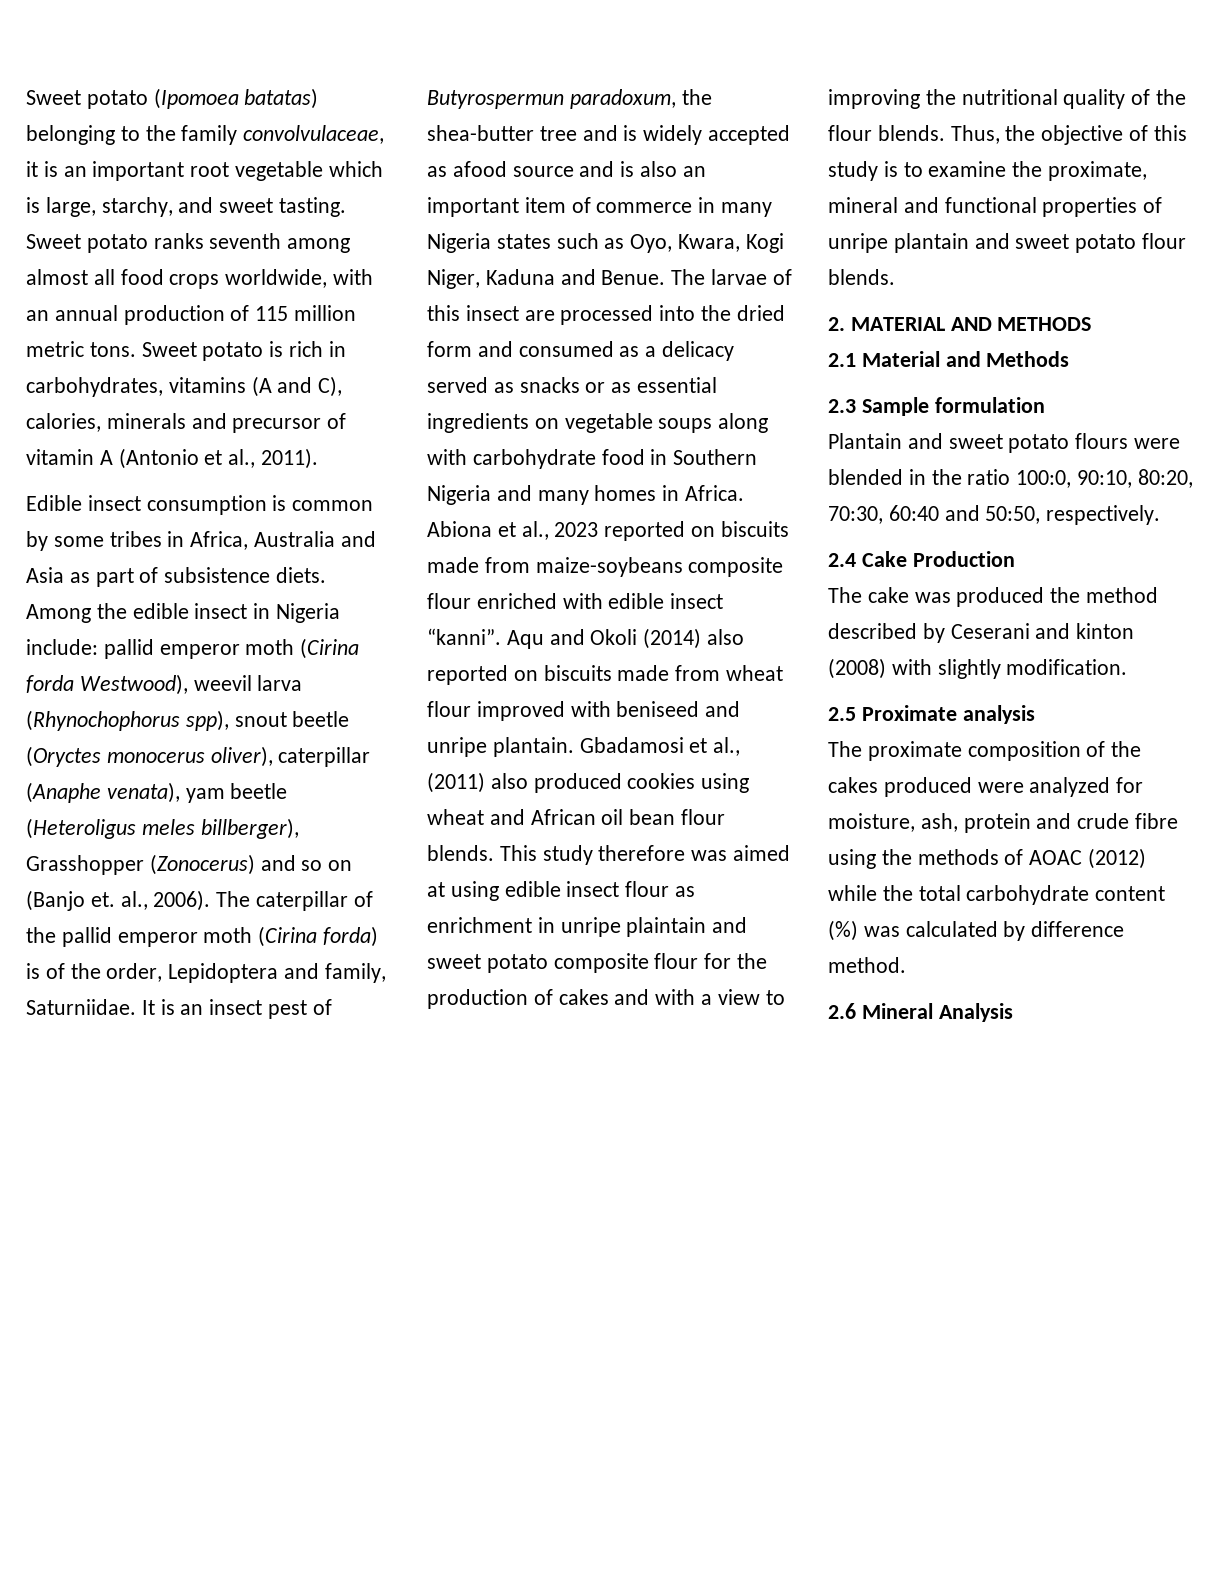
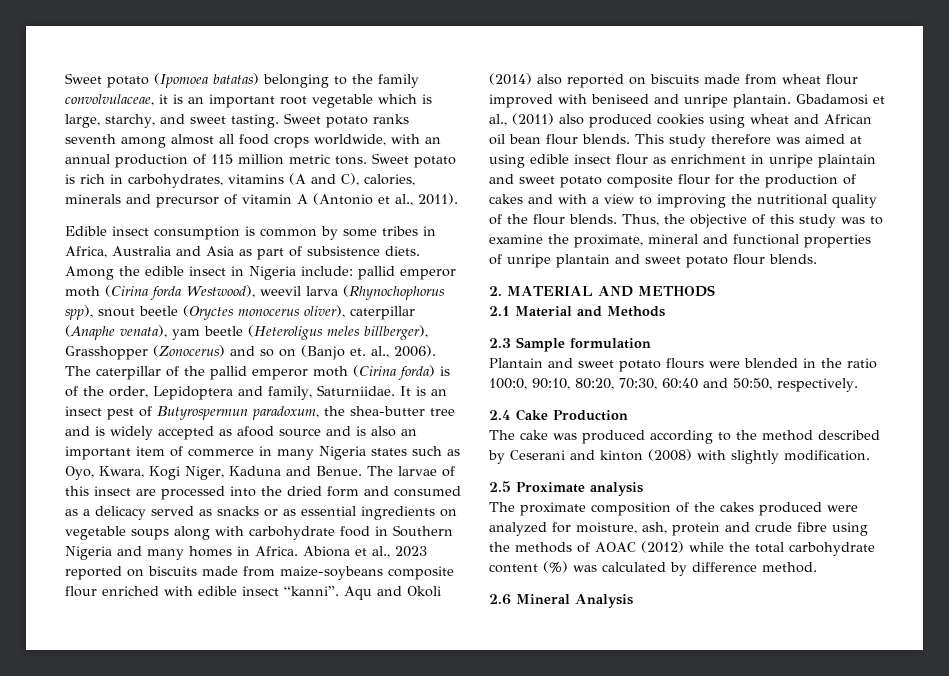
- Thus, the objective of this study is to examine the proximate, mineral and functional properties of unripe plantain and sweet potato flour blends.
+ Thus, the objective of this study was to examine the proximate, mineral and functional properties of unripe plantain and sweet potato flour blends.
- The cake was produced the method described by Ceserani and kinton (2008) with slightly modification.
+ The cake was produced according to the method described by Ceserani and kinton (2008) with slightly modification.

